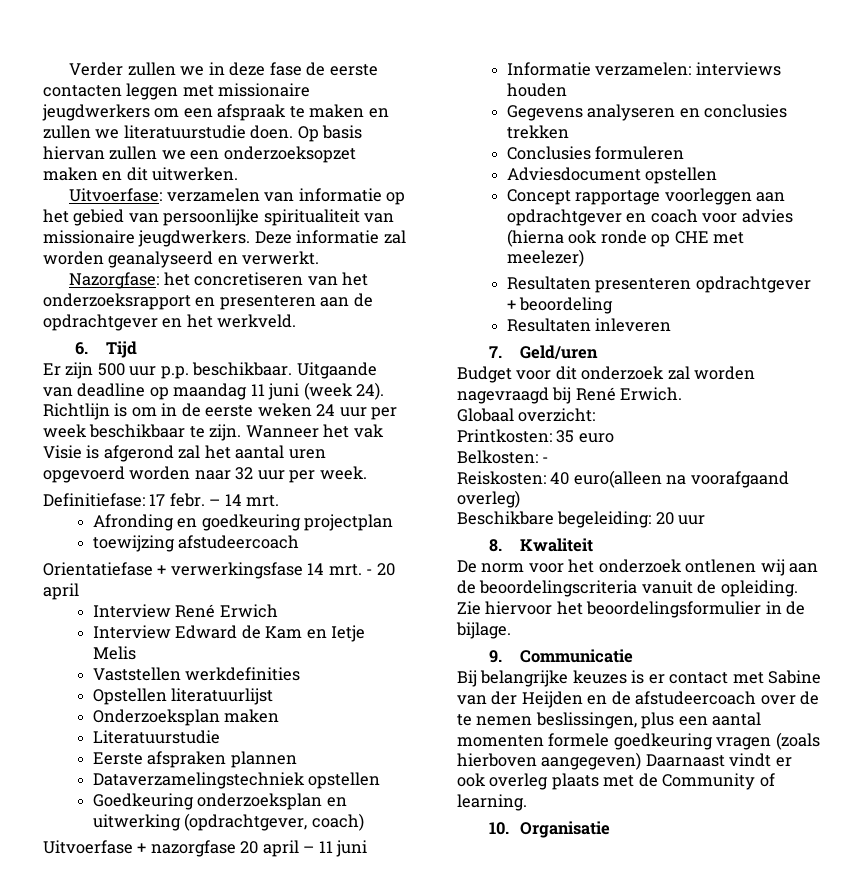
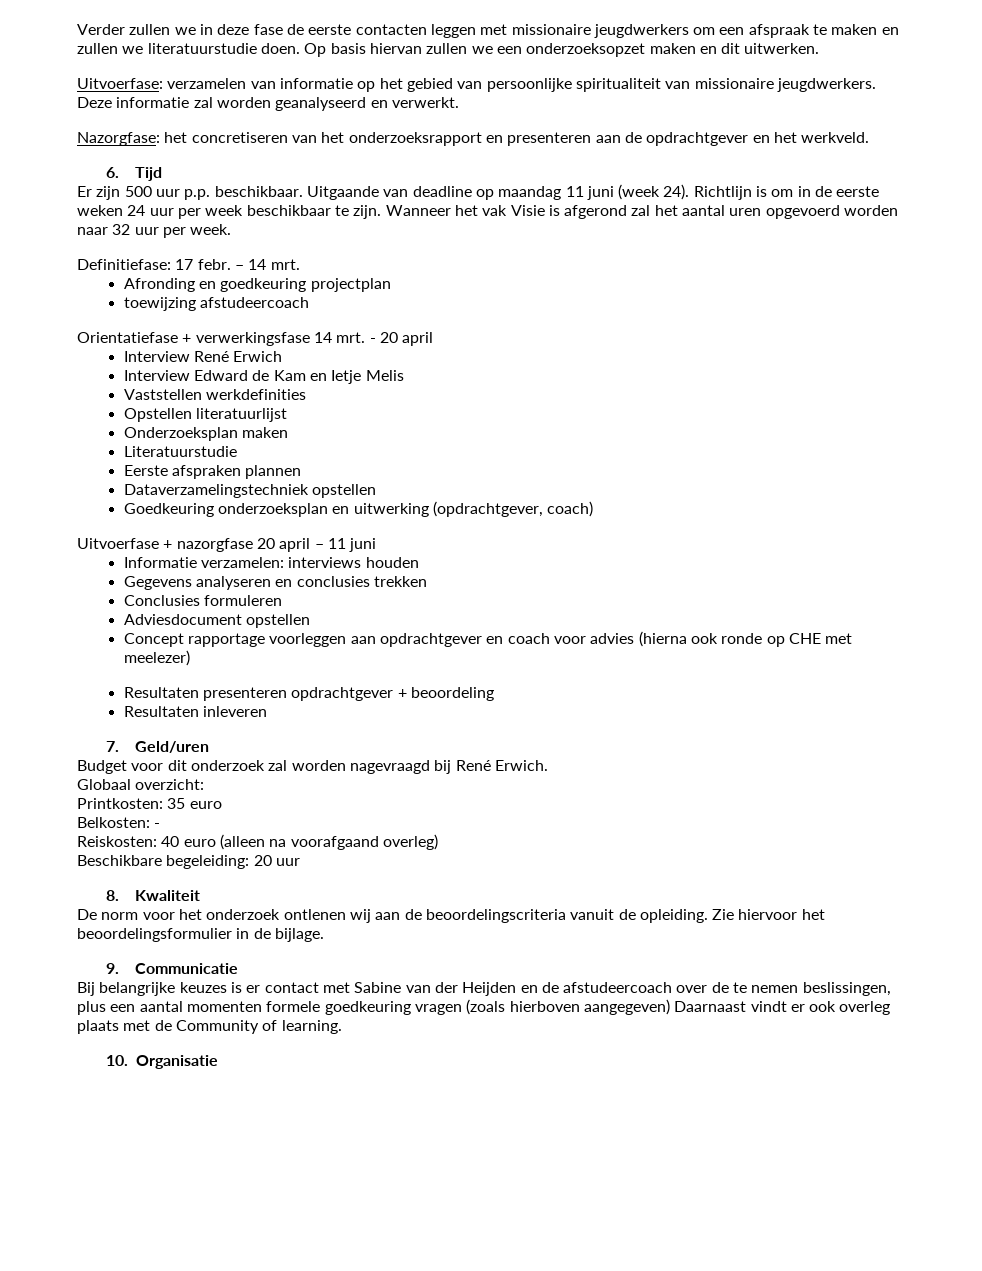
- Reiskosten: 40 euro(alleen na voorafgaand overleg)
+ Reiskosten: 40 euro (alleen na voorafgaand overleg)

